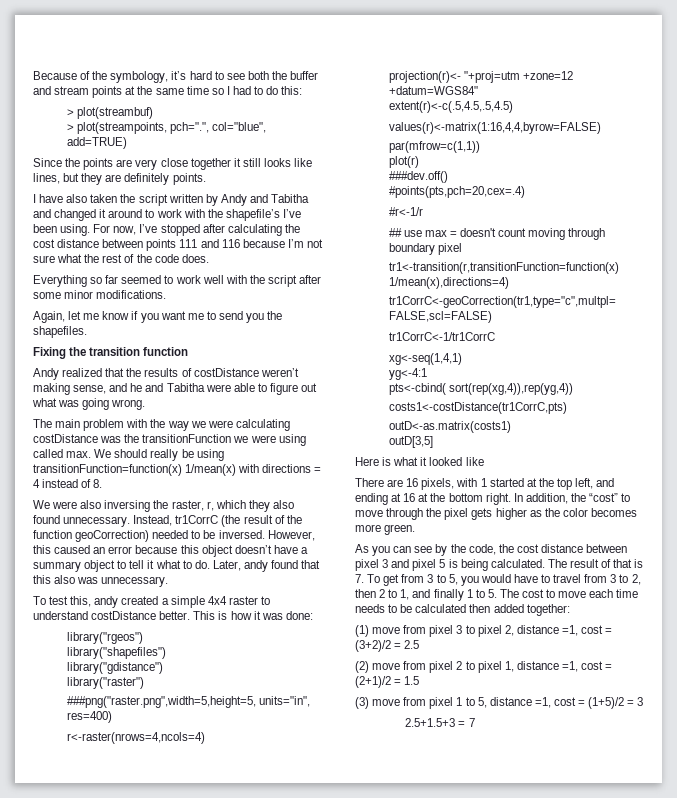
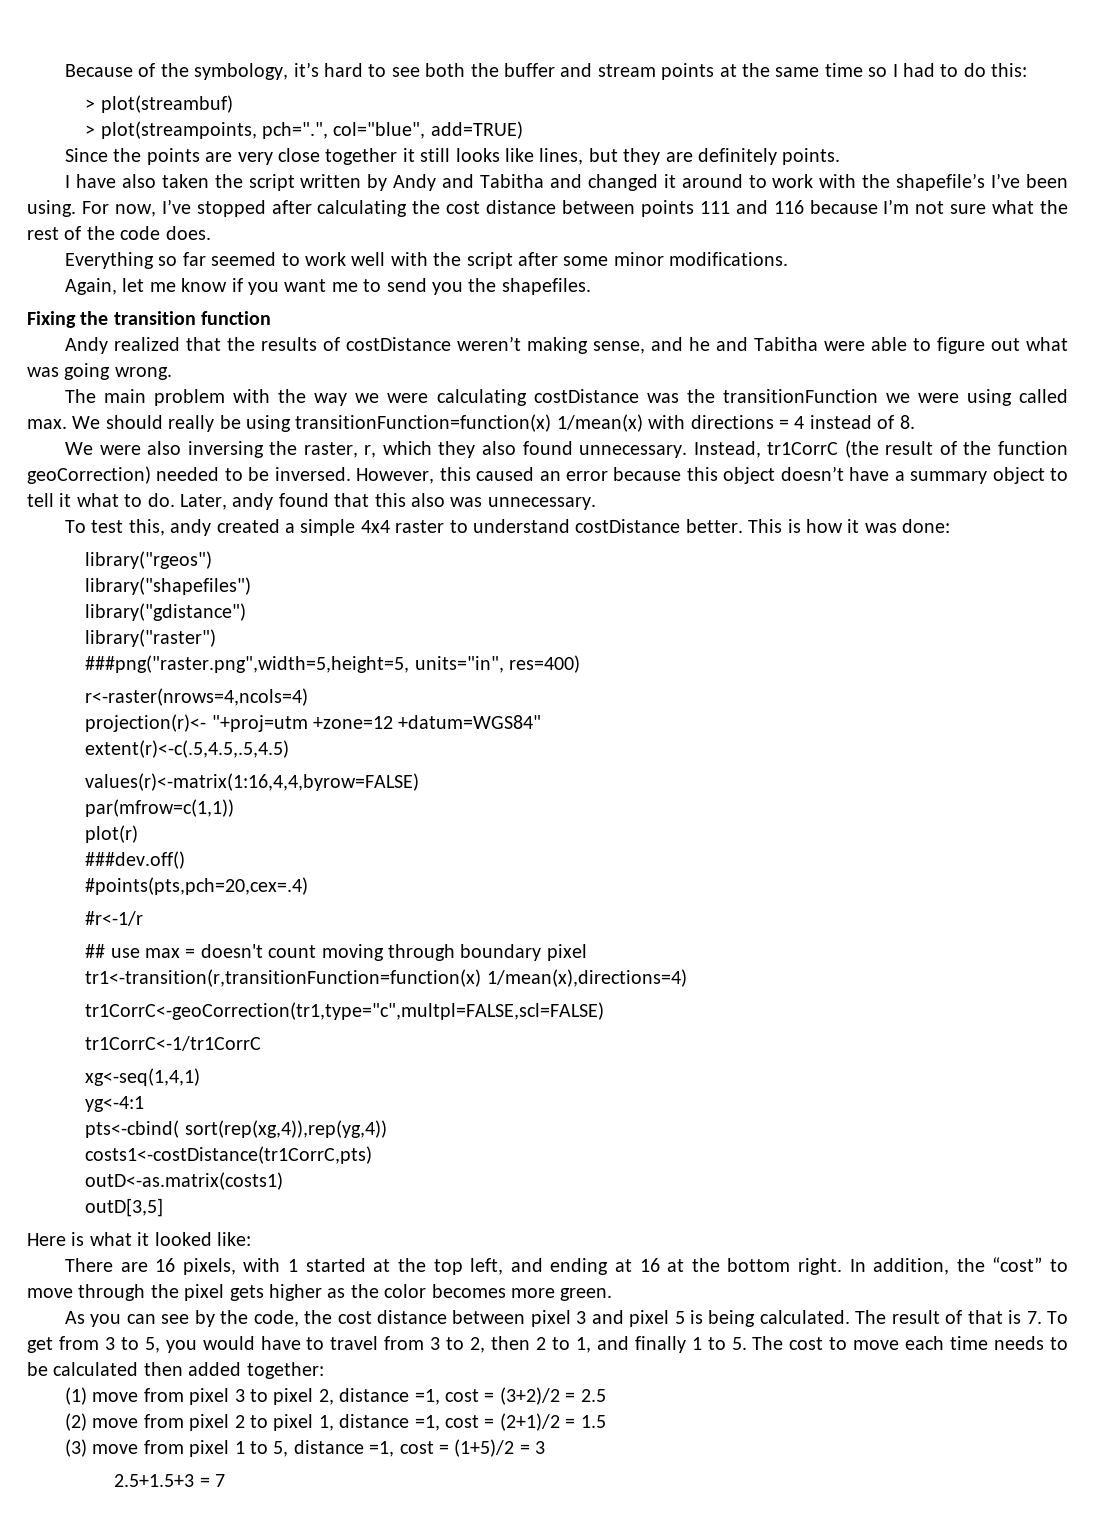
- Here is what it looked like
+ Here is what it looked like:

